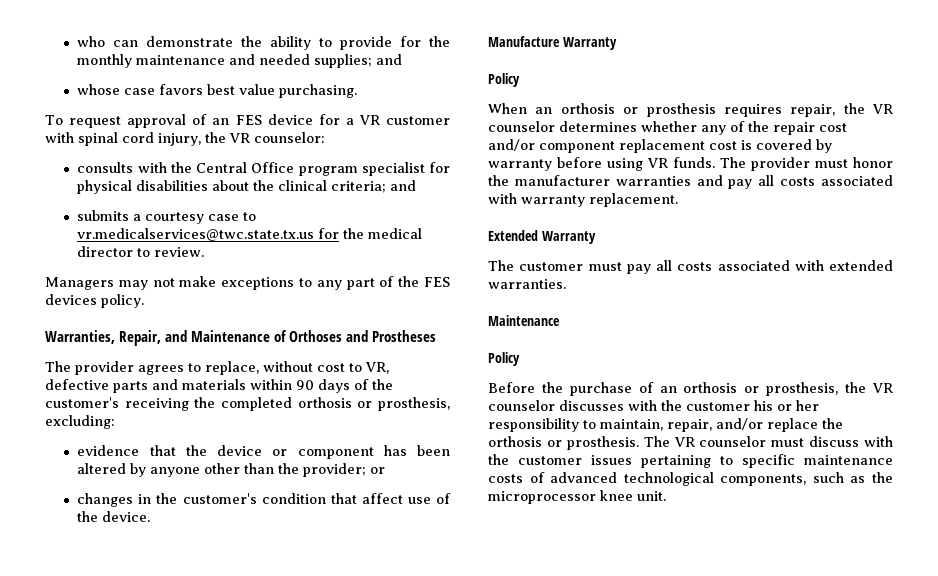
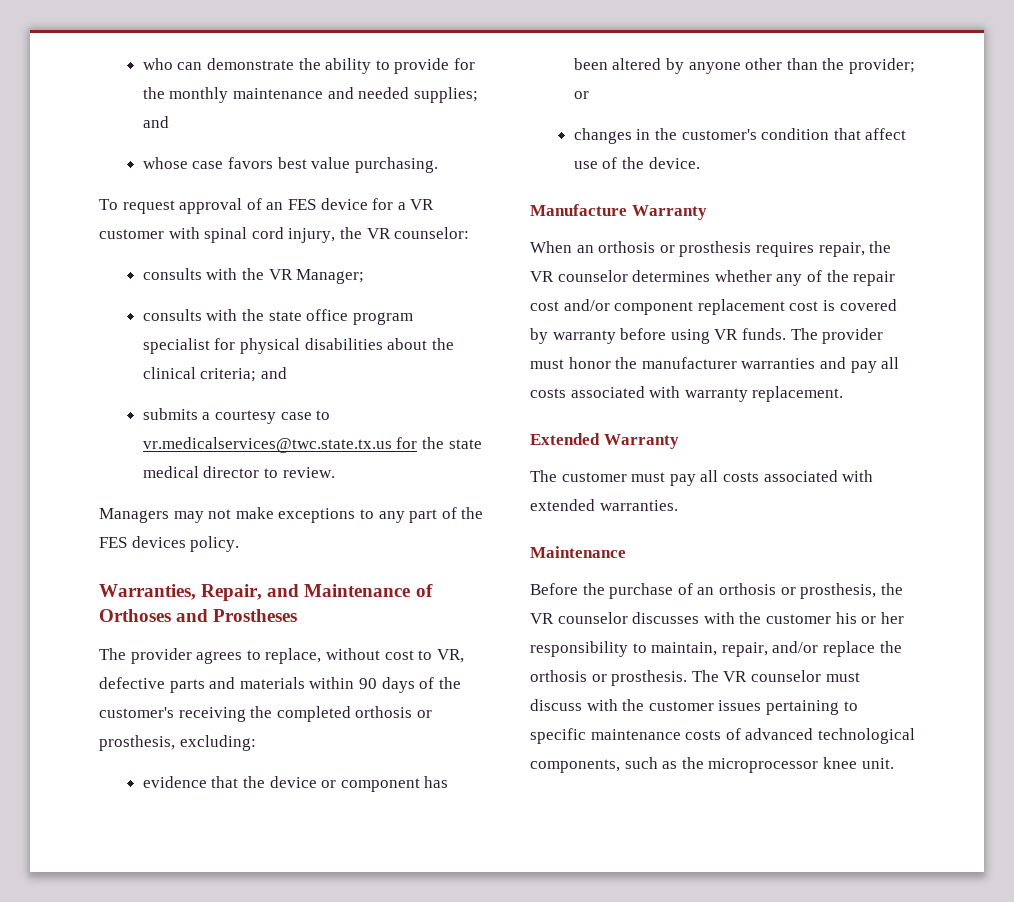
- consults with the Central Office program specialist for physical disabilities about the clinical criteria; and
+ consults with the VR Manager;
+ consults with the state office program specialist for physical disabilities about the clinical criteria; and
- submits a courtesy case to vr.medicalservices@twc.state.tx.us for the medical director to review.
+ submits a courtesy case to vr.medicalservices@twc.state.tx.us for the state medical director to review.
  Manufacture Warranty
- Policy
  The customer must pay all costs associated with extended warranties.
  Maintenance
- Policy

